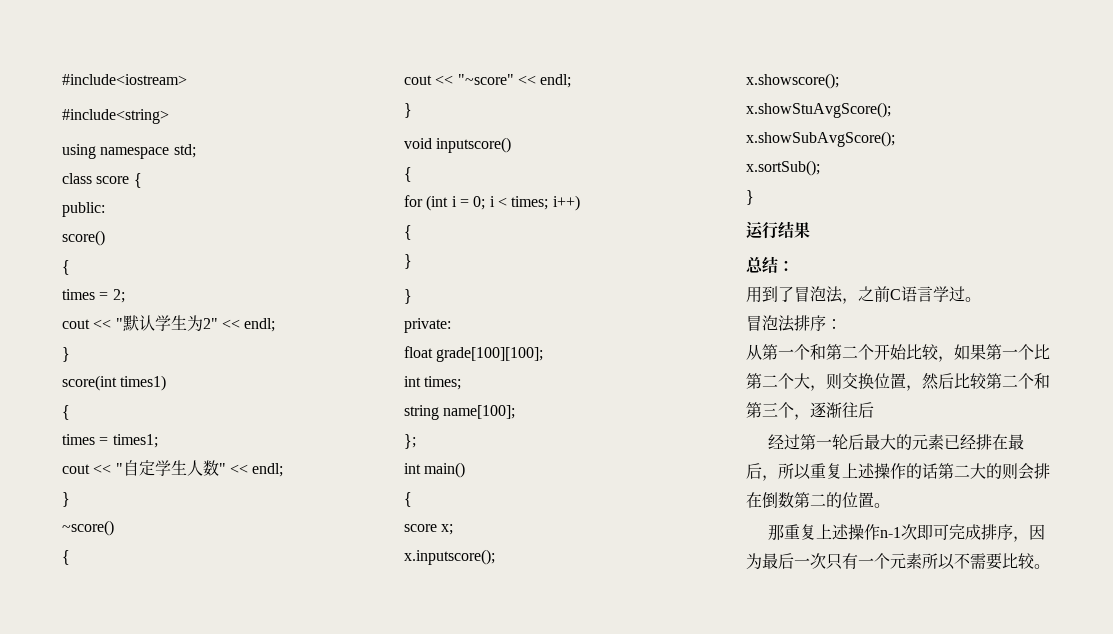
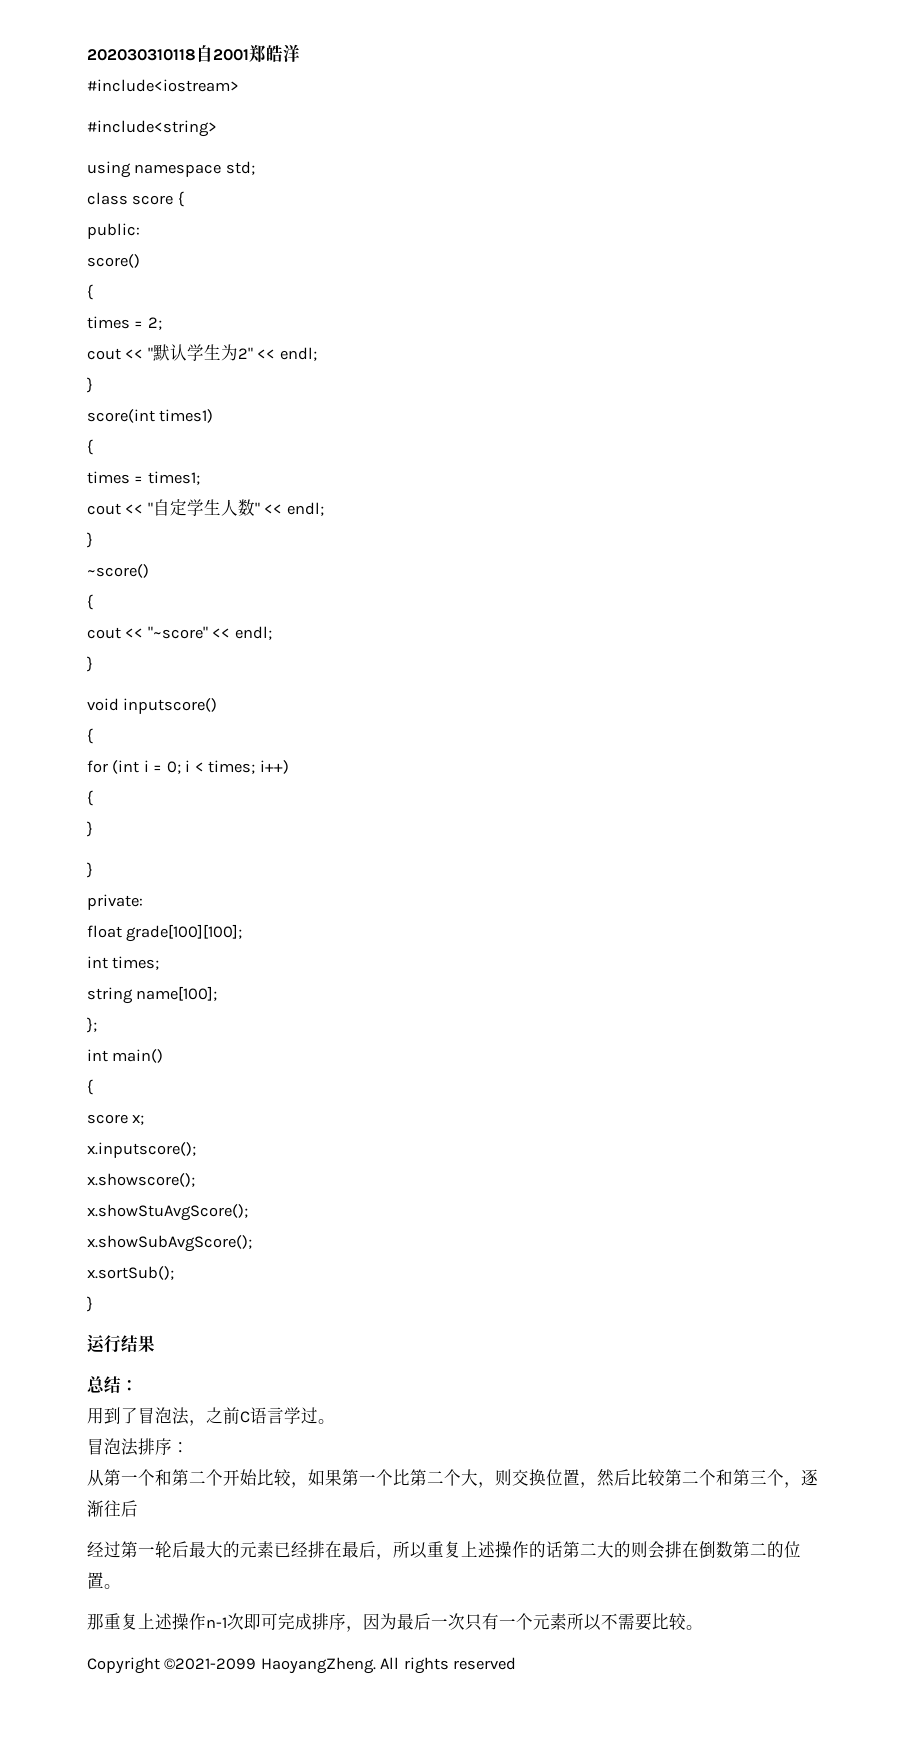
+ 202030310118自2001郑皓洋
+ Copyright ©2021-2099 HaoyangZheng. All rights reserved

